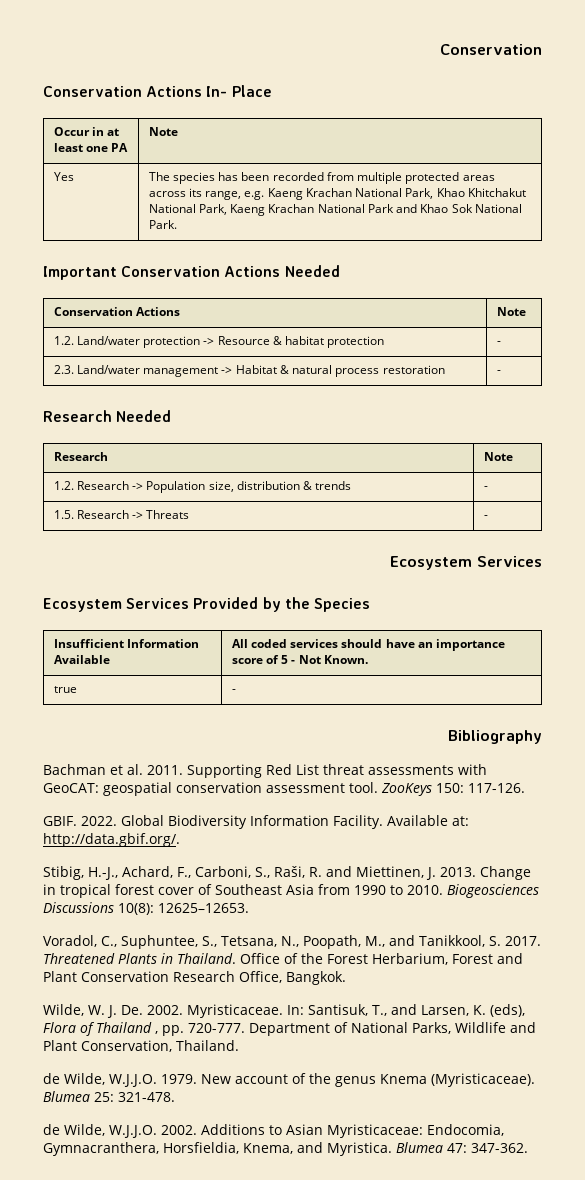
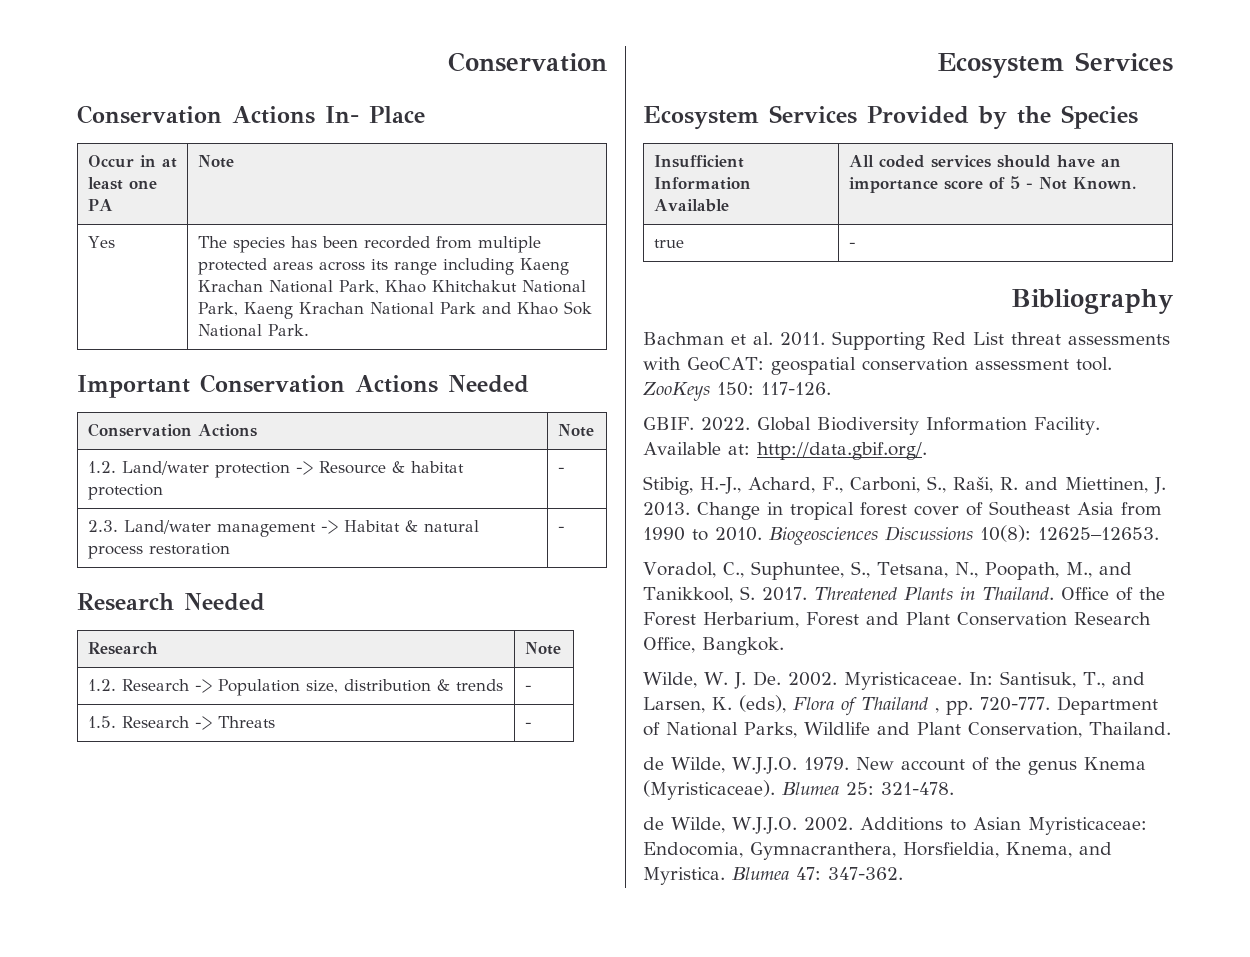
- Yes | The species has been recorded from multiple protected areas across its range, e.g. Kaeng Krachan National Park, Khao Khitchakut National Park, Kaeng Krachan National Park and Khao Sok National Park.
+ Yes | The species has been recorded from multiple protected areas across its range including Kaeng Krachan National Park, Khao Khitchakut National Park, Kaeng Krachan National Park and Khao Sok National Park.

